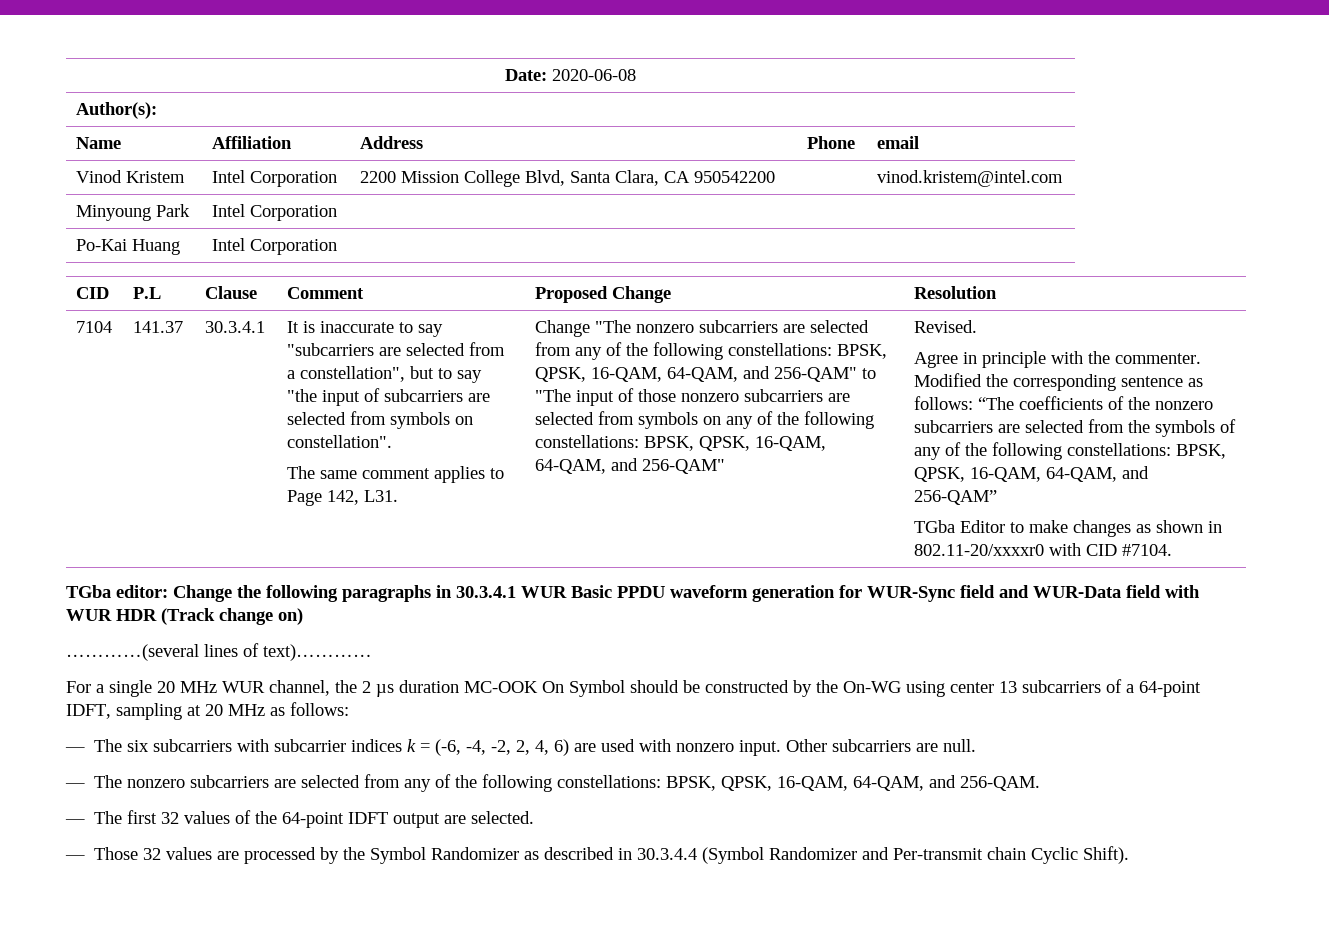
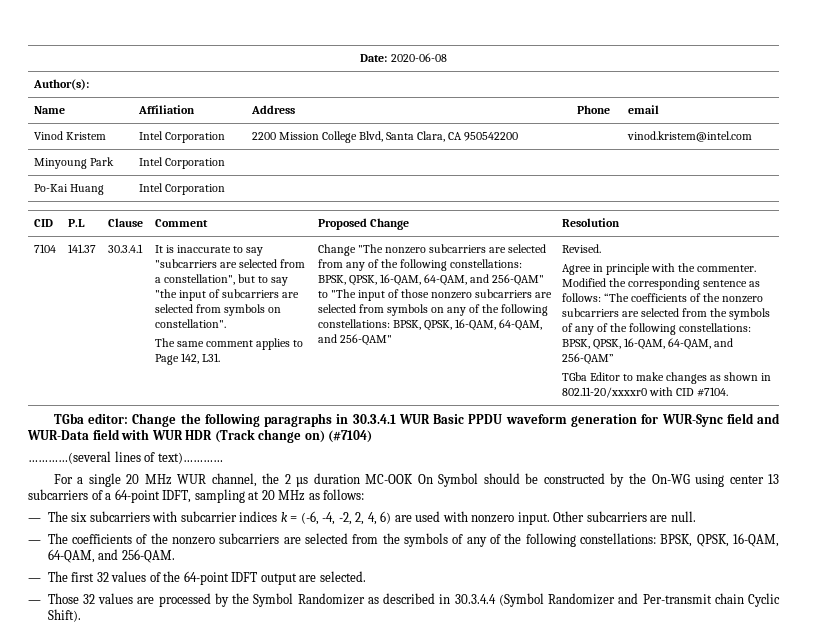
- TGba editor: Change the following paragraphs in 30.3.4.1 WUR Basic PPDU waveform generation for WUR-Sync field and WUR-Data field with WUR HDR (Track change on)
+ TGba editor: Change the following paragraphs in 30.3.4.1 WUR Basic PPDU waveform generation for WUR-Sync field and WUR-Data field with WUR HDR (Track change on) (#7104)
- — The nonzero subcarriers are selected from any of the following constellations: BPSK, QPSK, 16-QAM, 64-QAM, and 256-QAM.
+ — The coefficients of the nonzero subcarriers are selected from the symbols of any of the following constellations: BPSK, QPSK, 16-QAM, 64-QAM, and 256-QAM.

